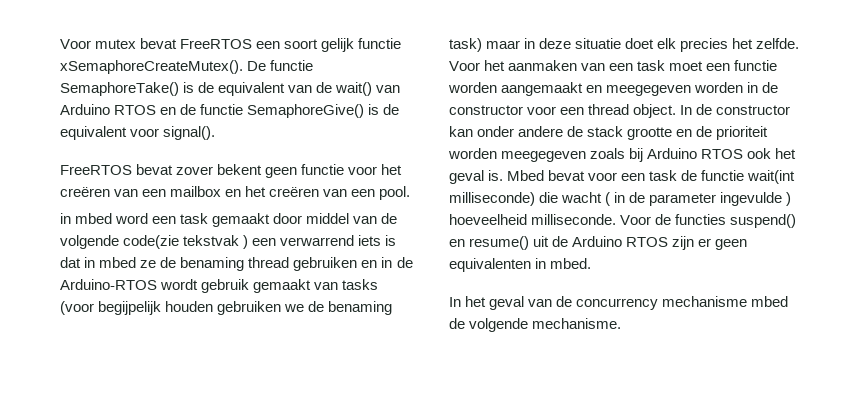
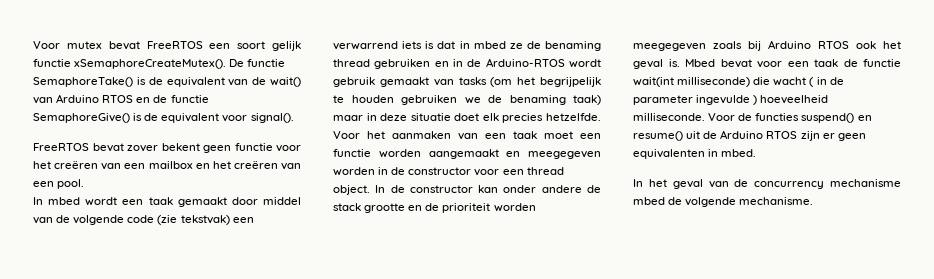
- in mbed word een task gemaakt door middel van de volgende code(zie tekstvak ) een verwarrend iets is dat in mbed ze de benaming thread gebruiken en in de Arduino-RTOS wordt gebruik gemaakt van tasks (voor begijpelijk houden gebruiken we de benaming task) maar in deze situatie doet elk precies het zelfde.
+ In mbed wordt een taak gemaakt door middel van de volgende code (zie tekstvak) een verwarrend iets is dat in mbed ze de benaming thread gebruiken en in de Arduino-RTOS wordt gebruik gemaakt van tasks (om het begrijpelijk te houden gebruiken we de benaming taak) maar in deze situatie doet elk precies hetzelfde.
- Voor het aanmaken van een task moet een functie worden aangemaakt en meegegeven worden in de constructor voor een thread object.
+ Voor het aanmaken van een taak moet een functie worden aangemaakt en meegegeven worden in de constructor voor een thread object.
- Mbed bevat voor een task de functie wait(int milliseconde) die wacht ( in de parameter ingevulde ) hoeveelheid milliseconde.
+ Mbed bevat voor een taak de functie wait(int milliseconde) die wacht ( in de parameter ingevulde ) hoeveelheid milliseconde.

